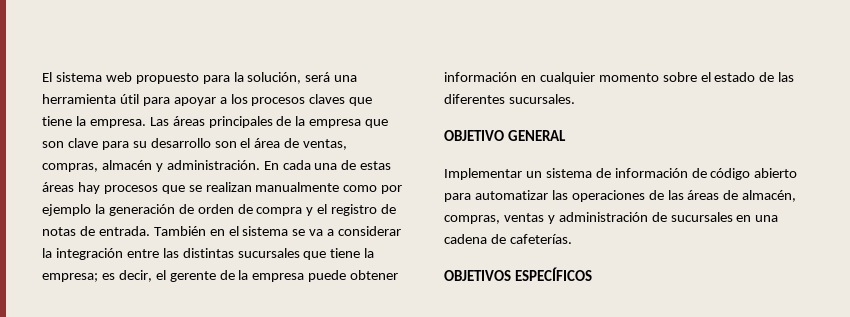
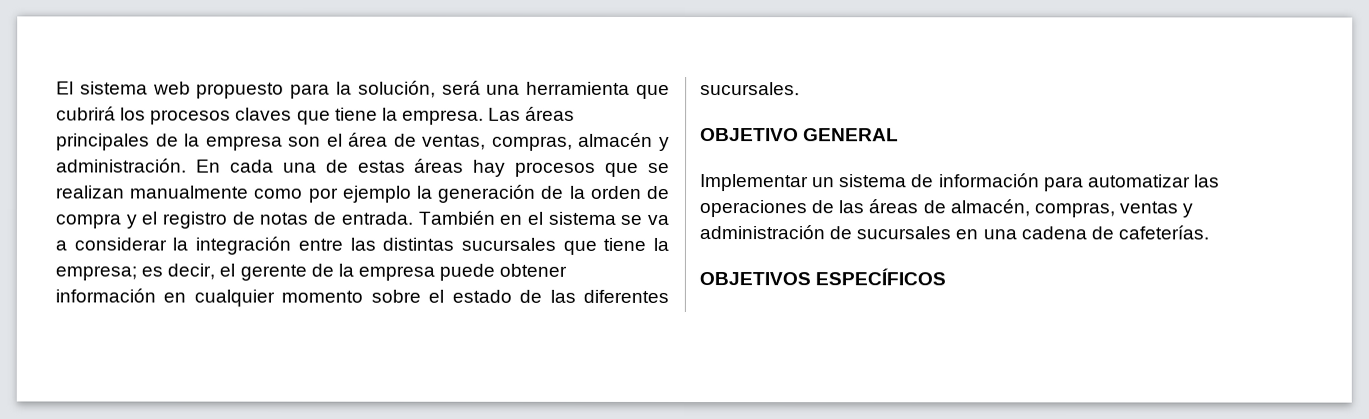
- El sistema web propuesto para la solución, será una herramienta útil para apoyar a los procesos claves que tiene la empresa.
+ El sistema web propuesto para la solución, será una herramienta que cubrirá los procesos claves que tiene la empresa.
- Las áreas principales de la empresa que son clave para su desarrollo son el área de ventas, compras, almacén y administración.
+ Las áreas principales de la empresa son el área de ventas, compras, almacén y administración.
- En cada una de estas áreas hay procesos que se realizan manualmente como por ejemplo la generación de orden de compra y el registro de notas de entrada.
+ En cada una de estas áreas hay procesos que se realizan manualmente como por ejemplo la generación de la orden de compra y el registro de notas de entrada.
- Implementar un sistema de información de código abierto para automatizar las operaciones de las áreas de almacén, compras, ventas y administración de sucursales en una cadena de cafeterías.
+ Implementar un sistema de información para automatizar las operaciones de las áreas de almacén, compras, ventas y administración de sucursales en una cadena de cafeterías.

